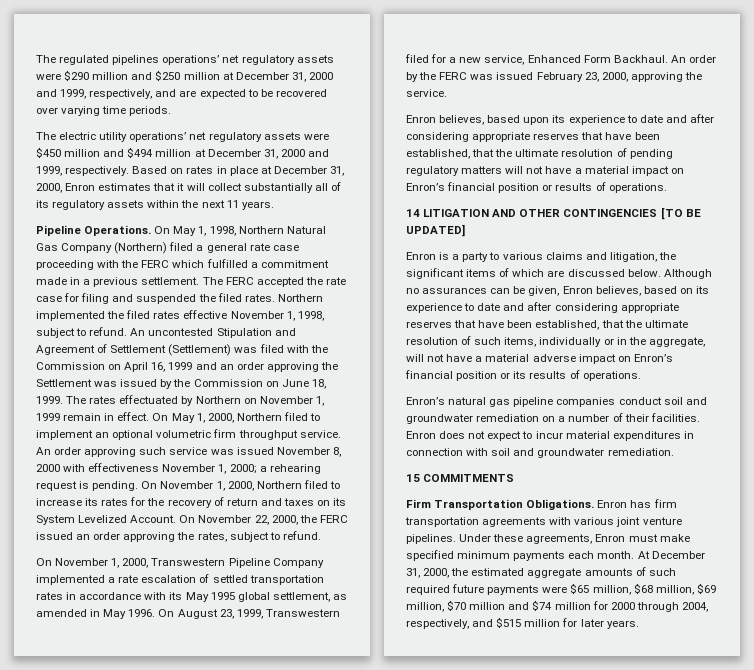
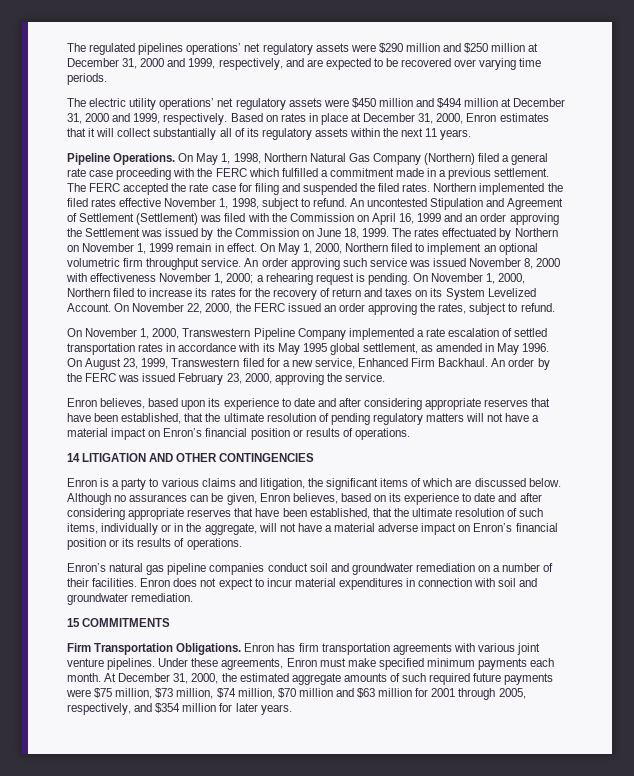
- On August 23, 1999, Transwestern filed for a new service, Enhanced Form Backhaul.
+ On August 23, 1999, Transwestern filed for a new service, Enhanced Firm Backhaul.
- 14 LITIGATION AND OTHER CONTINGENCIES [TO BE UPDATED]
+ 14 LITIGATION AND OTHER CONTINGENCIES
- At December 31, 2000, the estimated aggregate amounts of such required future payments were $65 million, $68 million, $69 million, $70 million and $74 million for 2000 through 2004, respectively, and $515 million for later years.
+ At December 31, 2000, the estimated aggregate amounts of such required future payments were $75 million, $73 million, $74 million, $70 million and $63 million for 2001 through 2005, respectively, and $354 million for later years.

